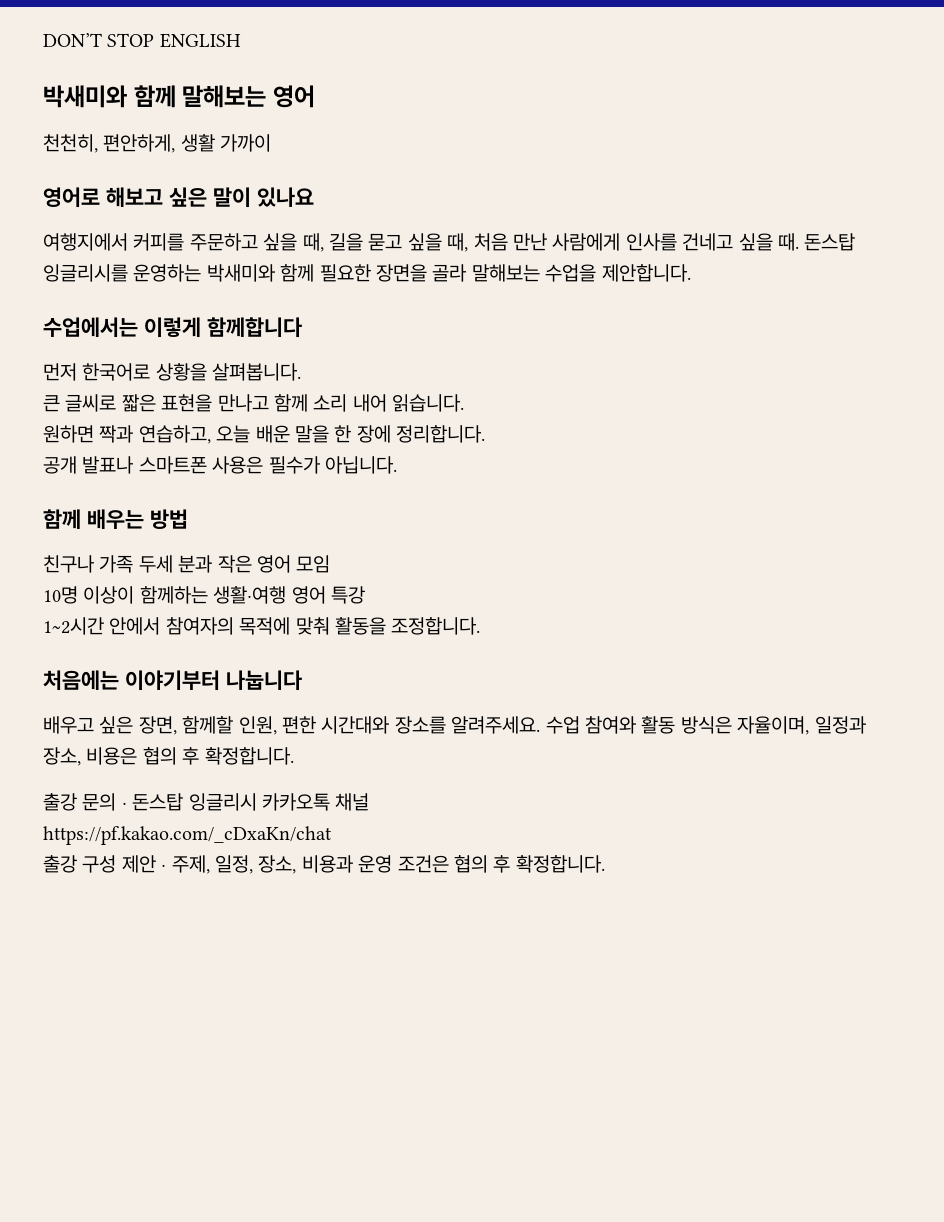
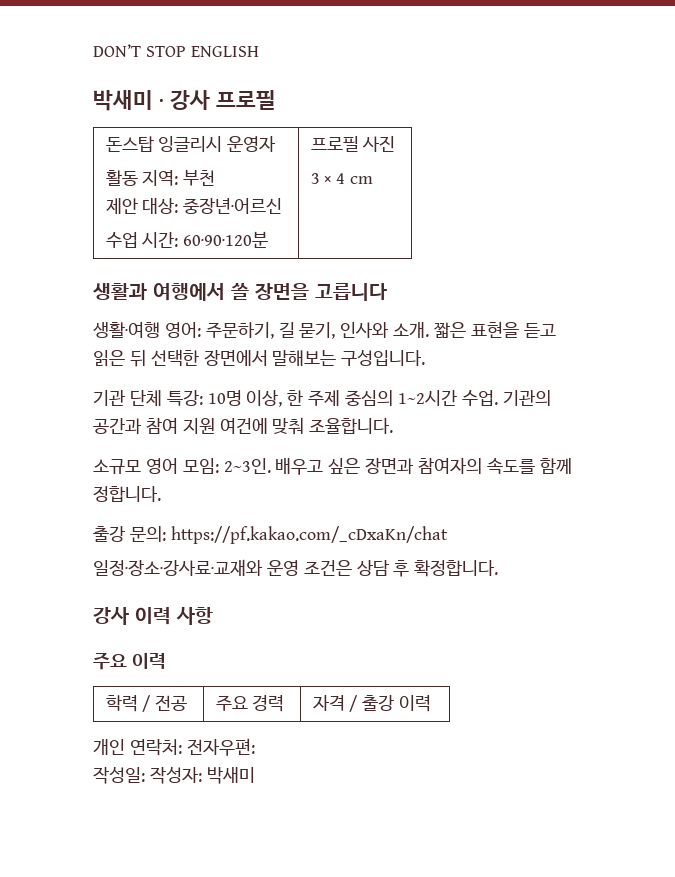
- 박새미와 함께 말해보는 영어
- 천천히, 편안하게, 생활 가까이
- 영어로 해보고 싶은 말이 있나요
- 여행지에서 커피를 주문하고 싶을 때, 길을 묻고 싶을 때, 처음 만난 사람에게 인사를 건네고 싶을 때. 돈스탑 잉글리시를 운영하는 박새미와 함께 필요한 장면을 골라 말해보는 수업을 제안합니다.
- 수업에서는 이렇게 함께합니다
- 먼저 한국어로 상황을 살펴봅니다.
- 큰 글씨로 짧은 표현을 만나고 함께 소리 내어 읽습니다.
- 원하면 짝과 연습하고, 오늘 배운 말을 한 장에 정리합니다.
- 공개 발표나 스마트폰 사용은 필수가 아닙니다.
- 함께 배우는 방법
- 친구나 가족 두세 분과 작은 영어 모임
- 10명 이상이 함께하는 생활·여행 영어 특강
- 1~2시간 안에서 참여자의 목적에 맞춰 활동을 조정합니다.
- 처음에는 이야기부터 나눕니다
- 배우고 싶은 장면, 함께할 인원, 편한 시간대와 장소를 알려주세요. 수업 참여와 활동 방식은 자율이며, 일정과 장소, 비용은 협의 후 확정합니다.
- 출강 문의 · 돈스탑 잉글리시 카카오톡 채널
- https://pf.kakao.com/_cDxaKn/chat
- 출강 구성 제안 · 주제, 일정, 장소, 비용과 운영 조건은 협의 후 확정합니다.
+ 박새미 · 강사 프로필
+ 돈스탑 잉글리시 운영자
+ 활동 지역: 부천
+ 제안 대상: 중장년·어르신
+ 수업 시간: 60·90·120분 | 프로필 사진
+ 3 × 4 cm
+ 생활과 여행에서 쓸 장면을 고릅니다
+ 생활·여행 영어: 주문하기, 길 묻기, 인사와 소개. 짧은 표현을 듣고 읽은 뒤 선택한 장면에서 말해보는 구성입니다.
+ 기관 단체 특강: 10명 이상, 한 주제 중심의 1~2시간 수업. 기관의 공간과 참여 지원 여건에 맞춰 조율합니다.
+ 소규모 영어 모임: 2~3인. 배우고 싶은 장면과 참여자의 속도를 함께 정합니다.
+ 출강 문의: https://pf.kakao.com/_cDxaKn/chat
+ 일정·장소·강사료·교재와 운영 조건은 상담 후 확정합니다.
+ 강사 이력 사항
+ 주요 이력
+ 학력 / 전공 | 주요 경력 | 자격 / 출강 이력
+ 개인 연락처: 전자우편:
+ 작성일: 작성자: 박새미

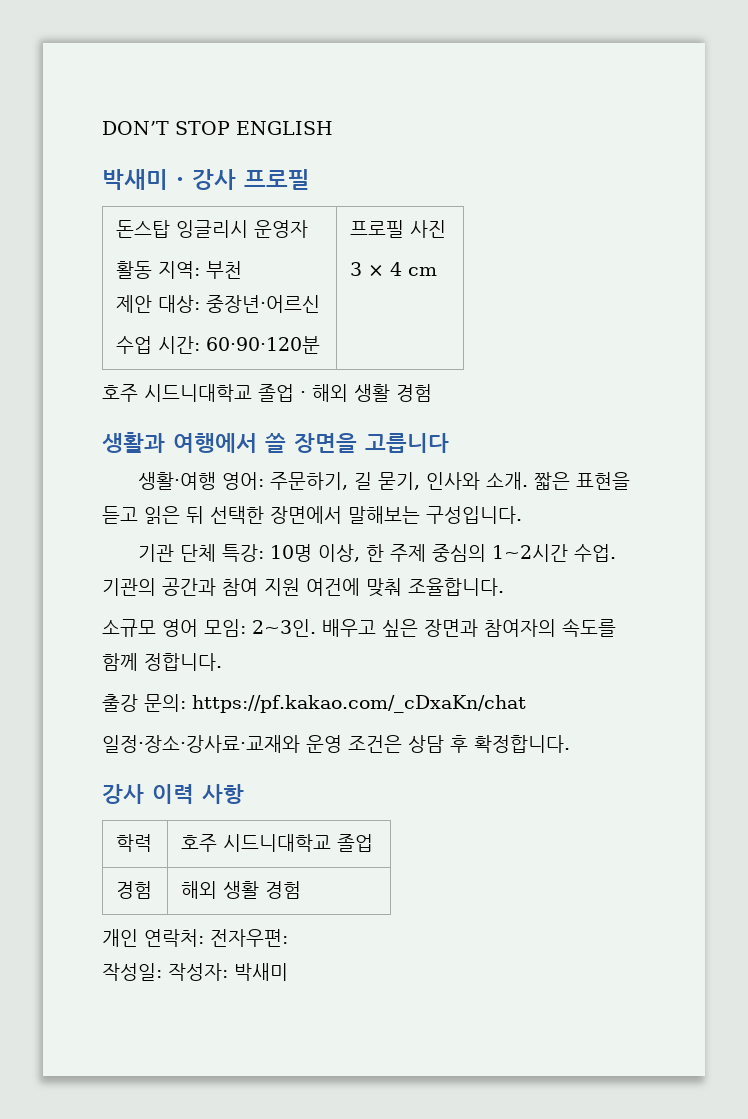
+ 호주 시드니대학교 졸업 · 해외 생활 경험
- 주요 이력
- 학력 / 전공 | 주요 경력 | 자격 / 출강 이력
+ 학력 | 호주 시드니대학교 졸업
+ 경험 | 해외 생활 경험

